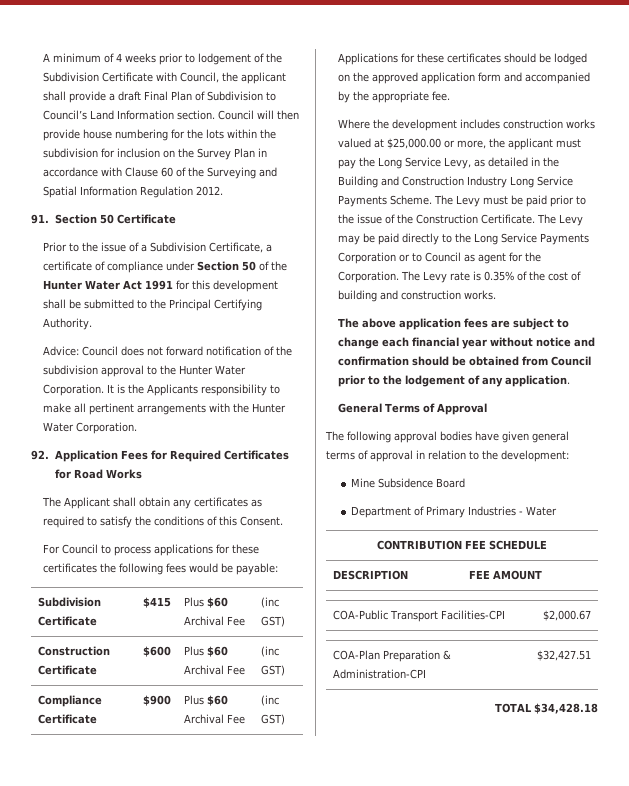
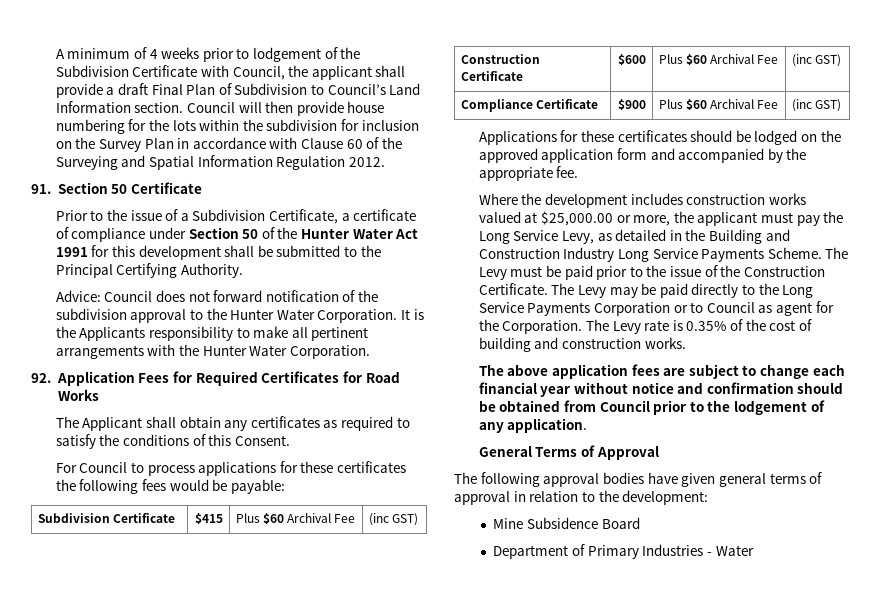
- CONTRIBUTION FEE SCHEDULE
- DESCRIPTION | FEE AMOUNT
- COA-Public Transport Facilities-CPI | $2,000.67
- COA-Plan Preparation & Administration-CPI | $32,427.51
- TOTAL $34,428.18

